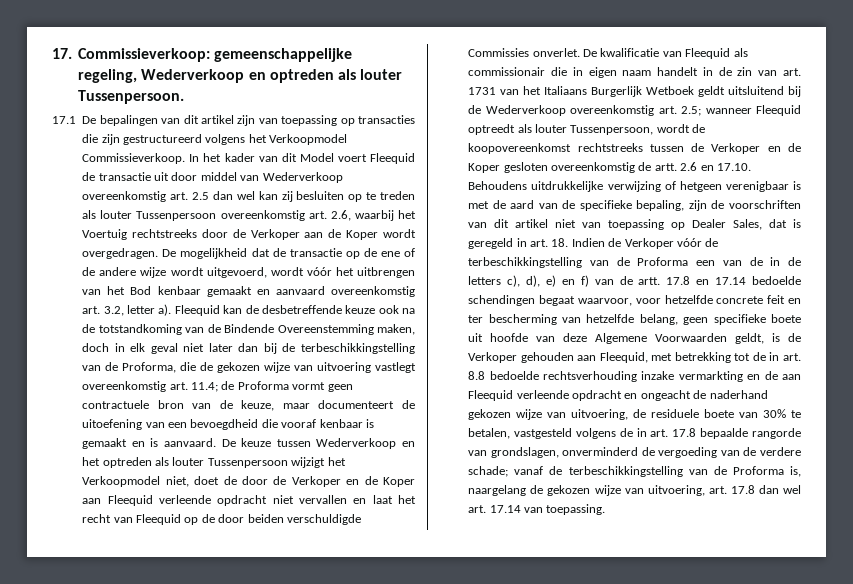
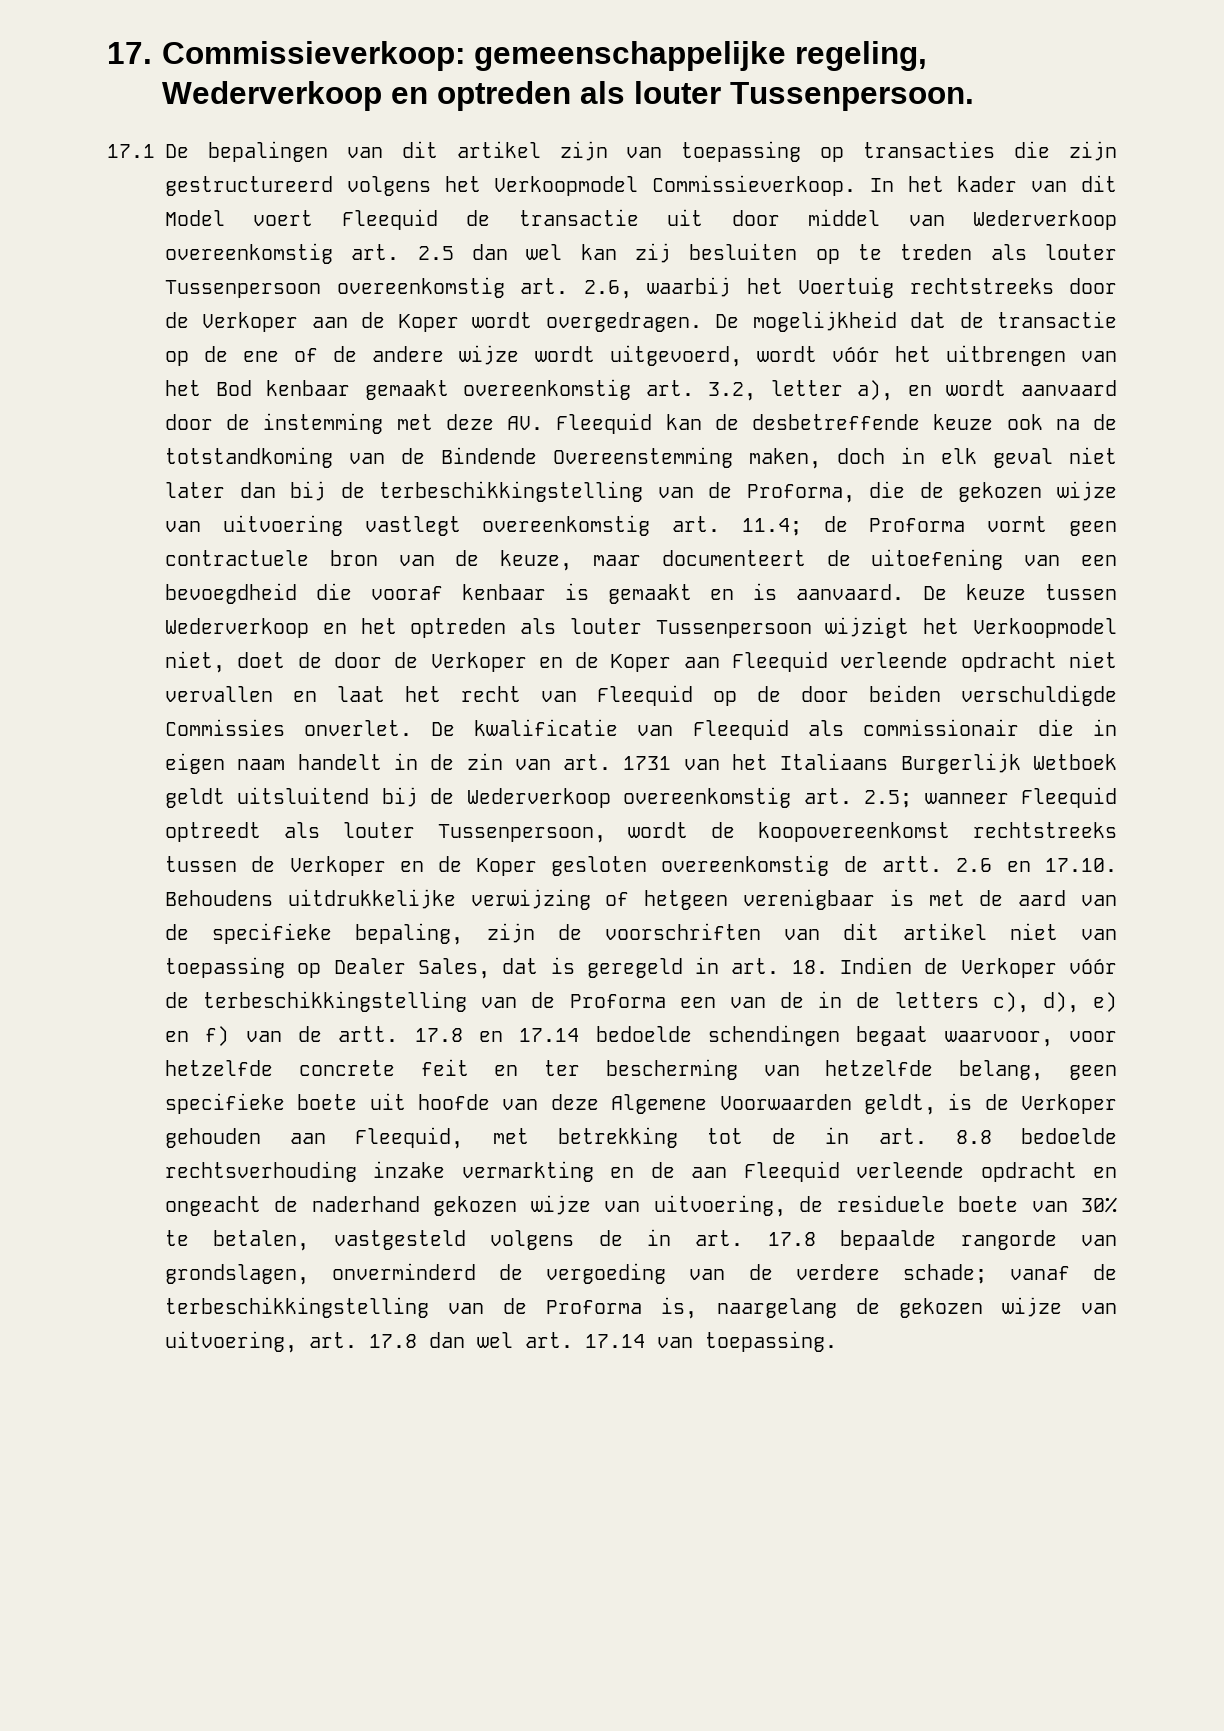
- De mogelijkheid dat de transactie op de ene of de andere wijze wordt uitgevoerd, wordt vóór het uitbrengen van het Bod kenbaar gemaakt en aanvaard overeenkomstig art. 3.2, letter a). Fleequid kan de desbetreffende keuze ook na de totstandkoming van de Bindende Overeenstemming maken, doch in elk geval niet later dan bij de terbeschikkingstelling van de Proforma, die de gekozen wijze van uitvoering vastlegt overeenkomstig art. 11.4;
+ De mogelijkheid dat de transactie op de ene of de andere wijze wordt uitgevoerd, wordt vóór het uitbrengen van het Bod kenbaar gemaakt overeenkomstig art. 3.2, letter a), en wordt aanvaard door de instemming met deze AV. Fleequid kan de desbetreffende keuze ook na de totstandkoming van de Bindende Overeenstemming maken, doch in elk geval niet later dan bij de terbeschikkingstelling van de Proforma, die de gekozen wijze van uitvoering vastlegt overeenkomstig art. 11.4;

